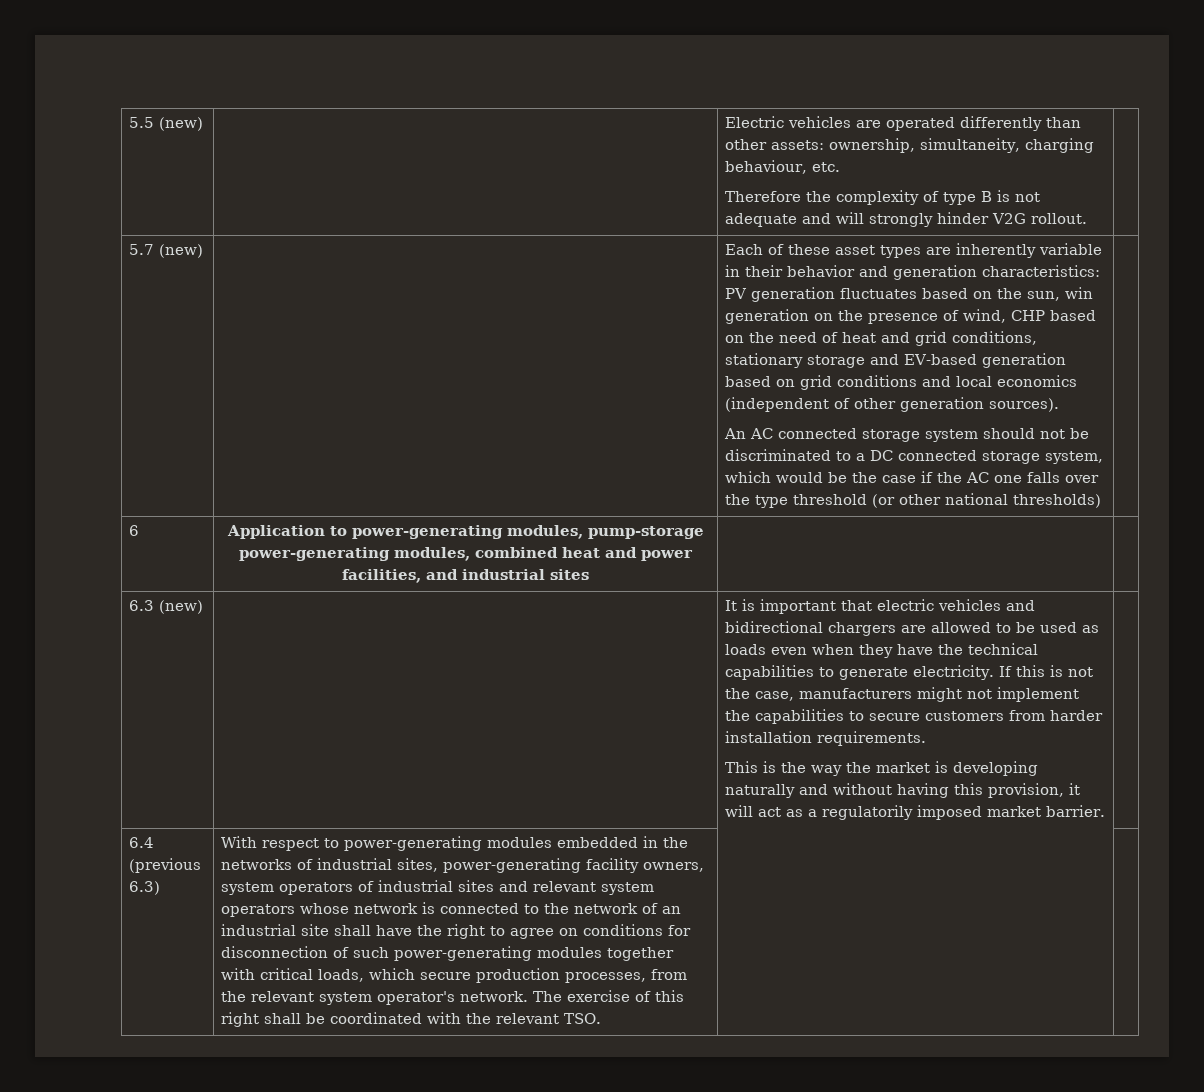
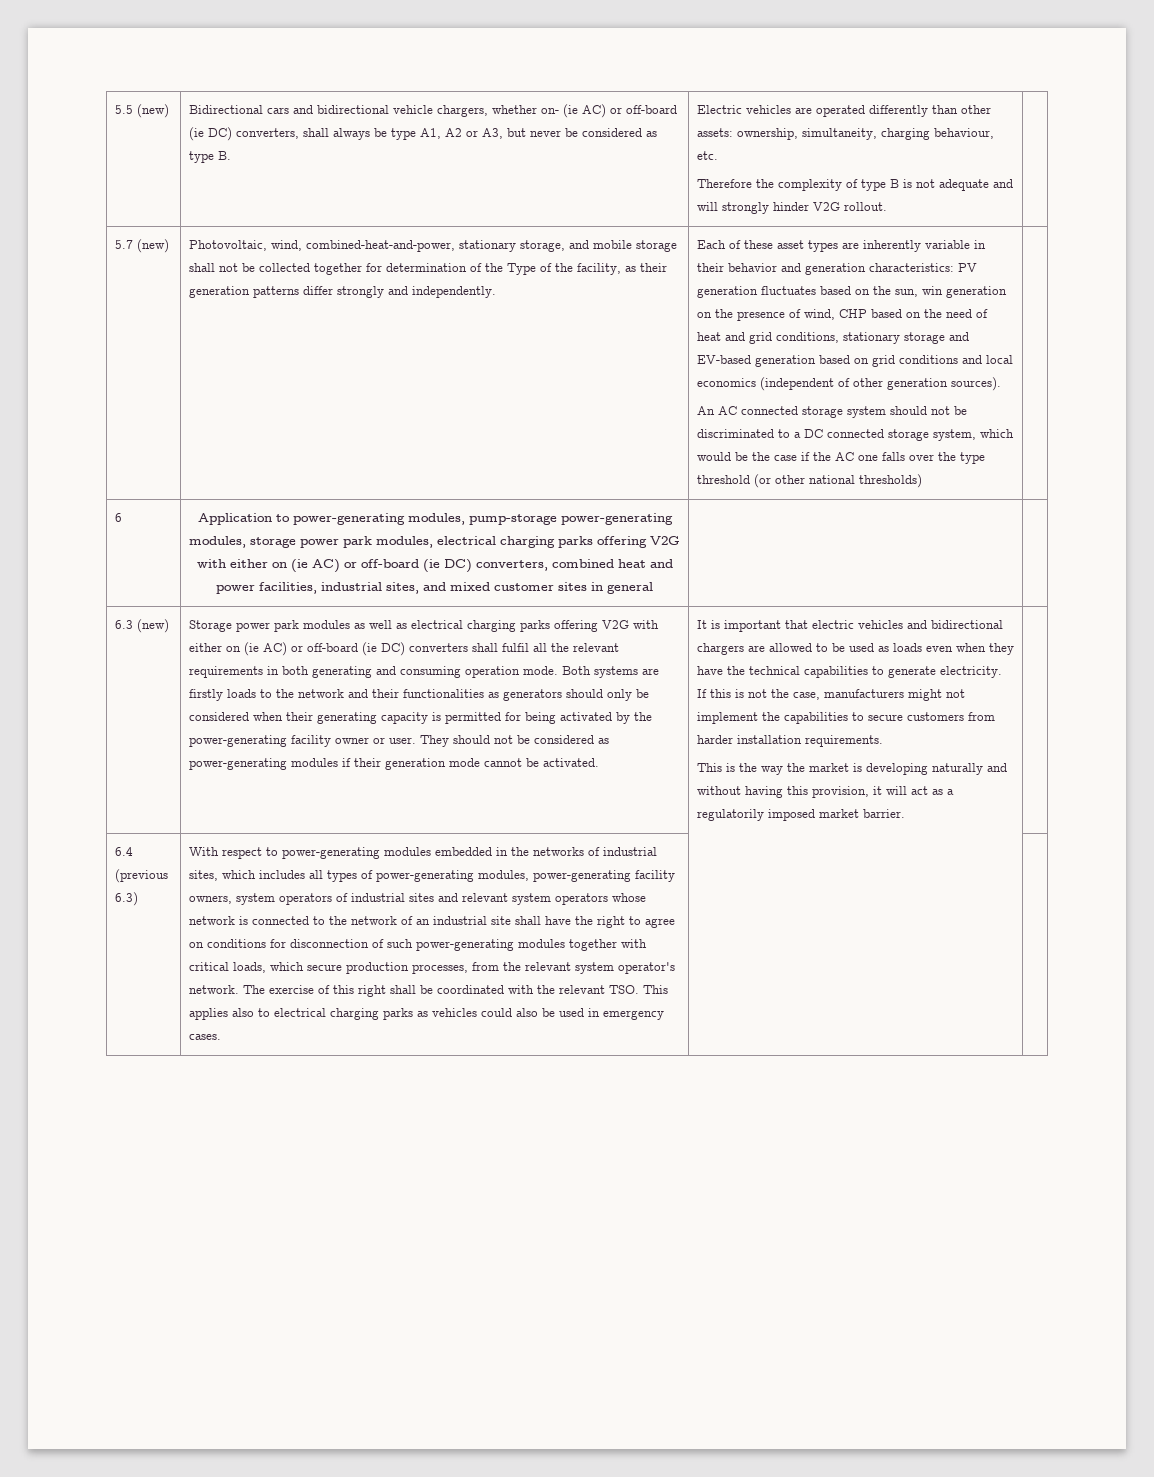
+ Bidirectional cars and bidirectional vehicle chargers, whether on- (ie AC) or off-board (ie DC) converters, shall always be type A1, A2 or A3, but never be considered as type B.
+ Photovoltaic, wind, combined-heat-and-power, stationary storage, and mobile storage shall not be collected together for determination of the Type of the facility, as their generation patterns differ strongly and independently.
- 6 | Application to power-generating modules, pump-storage power-generating modules, combined heat and power facilities, and industrial sites | |
+ 6 | Application to power-generating modules, pump-storage power-generating modules, storage power park modules, electrical charging parks offering V2G with either on (ie AC) or off-board (ie DC) converters, combined heat and power facilities, industrial sites, and mixed customer sites in general | |
+ Storage power park modules as well as electrical charging parks offering V2G with either on (ie AC) or off-board (ie DC) converters shall fulfil all the relevant requirements in both generating and consuming operation mode. Both systems are firstly loads to the network and their functionalities as generators should only be considered when their generating capacity is permitted for being activated by the power-generating facility owner or user. They should not be considered as power-generating modules if their generation mode cannot be activated.
- With respect to power-generating modules embedded in the networks of industrial sites, power-generating facility owners, system operators of industrial sites and relevant system operators whose network is connected to the network of an industrial site shall have the right to agree on conditions for disconnection of such power-generating modules together with critical loads, which secure production processes, from the relevant system operator's network.
+ With respect to power-generating modules embedded in the networks of industrial sites, which includes all types of power-generating modules, power-generating facility owners, system operators of industrial sites and relevant system operators whose network is connected to the network of an industrial site shall have the right to agree on conditions for disconnection of such power-generating modules together with critical loads, which secure production processes, from the relevant system operator's network.
- The exercise of this right shall be coordinated with the relevant TSO.
+ The exercise of this right shall be coordinated with the relevant TSO. This applies also to electrical charging parks as vehicles could also be used in emergency cases.

